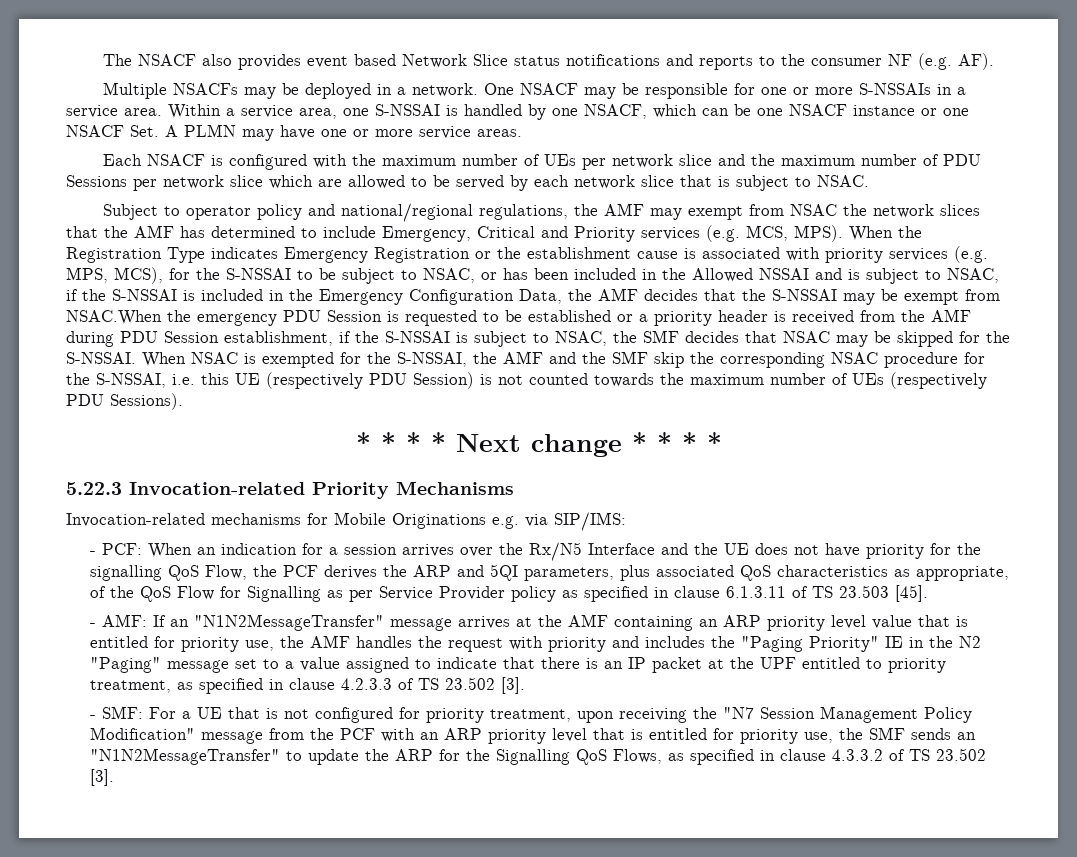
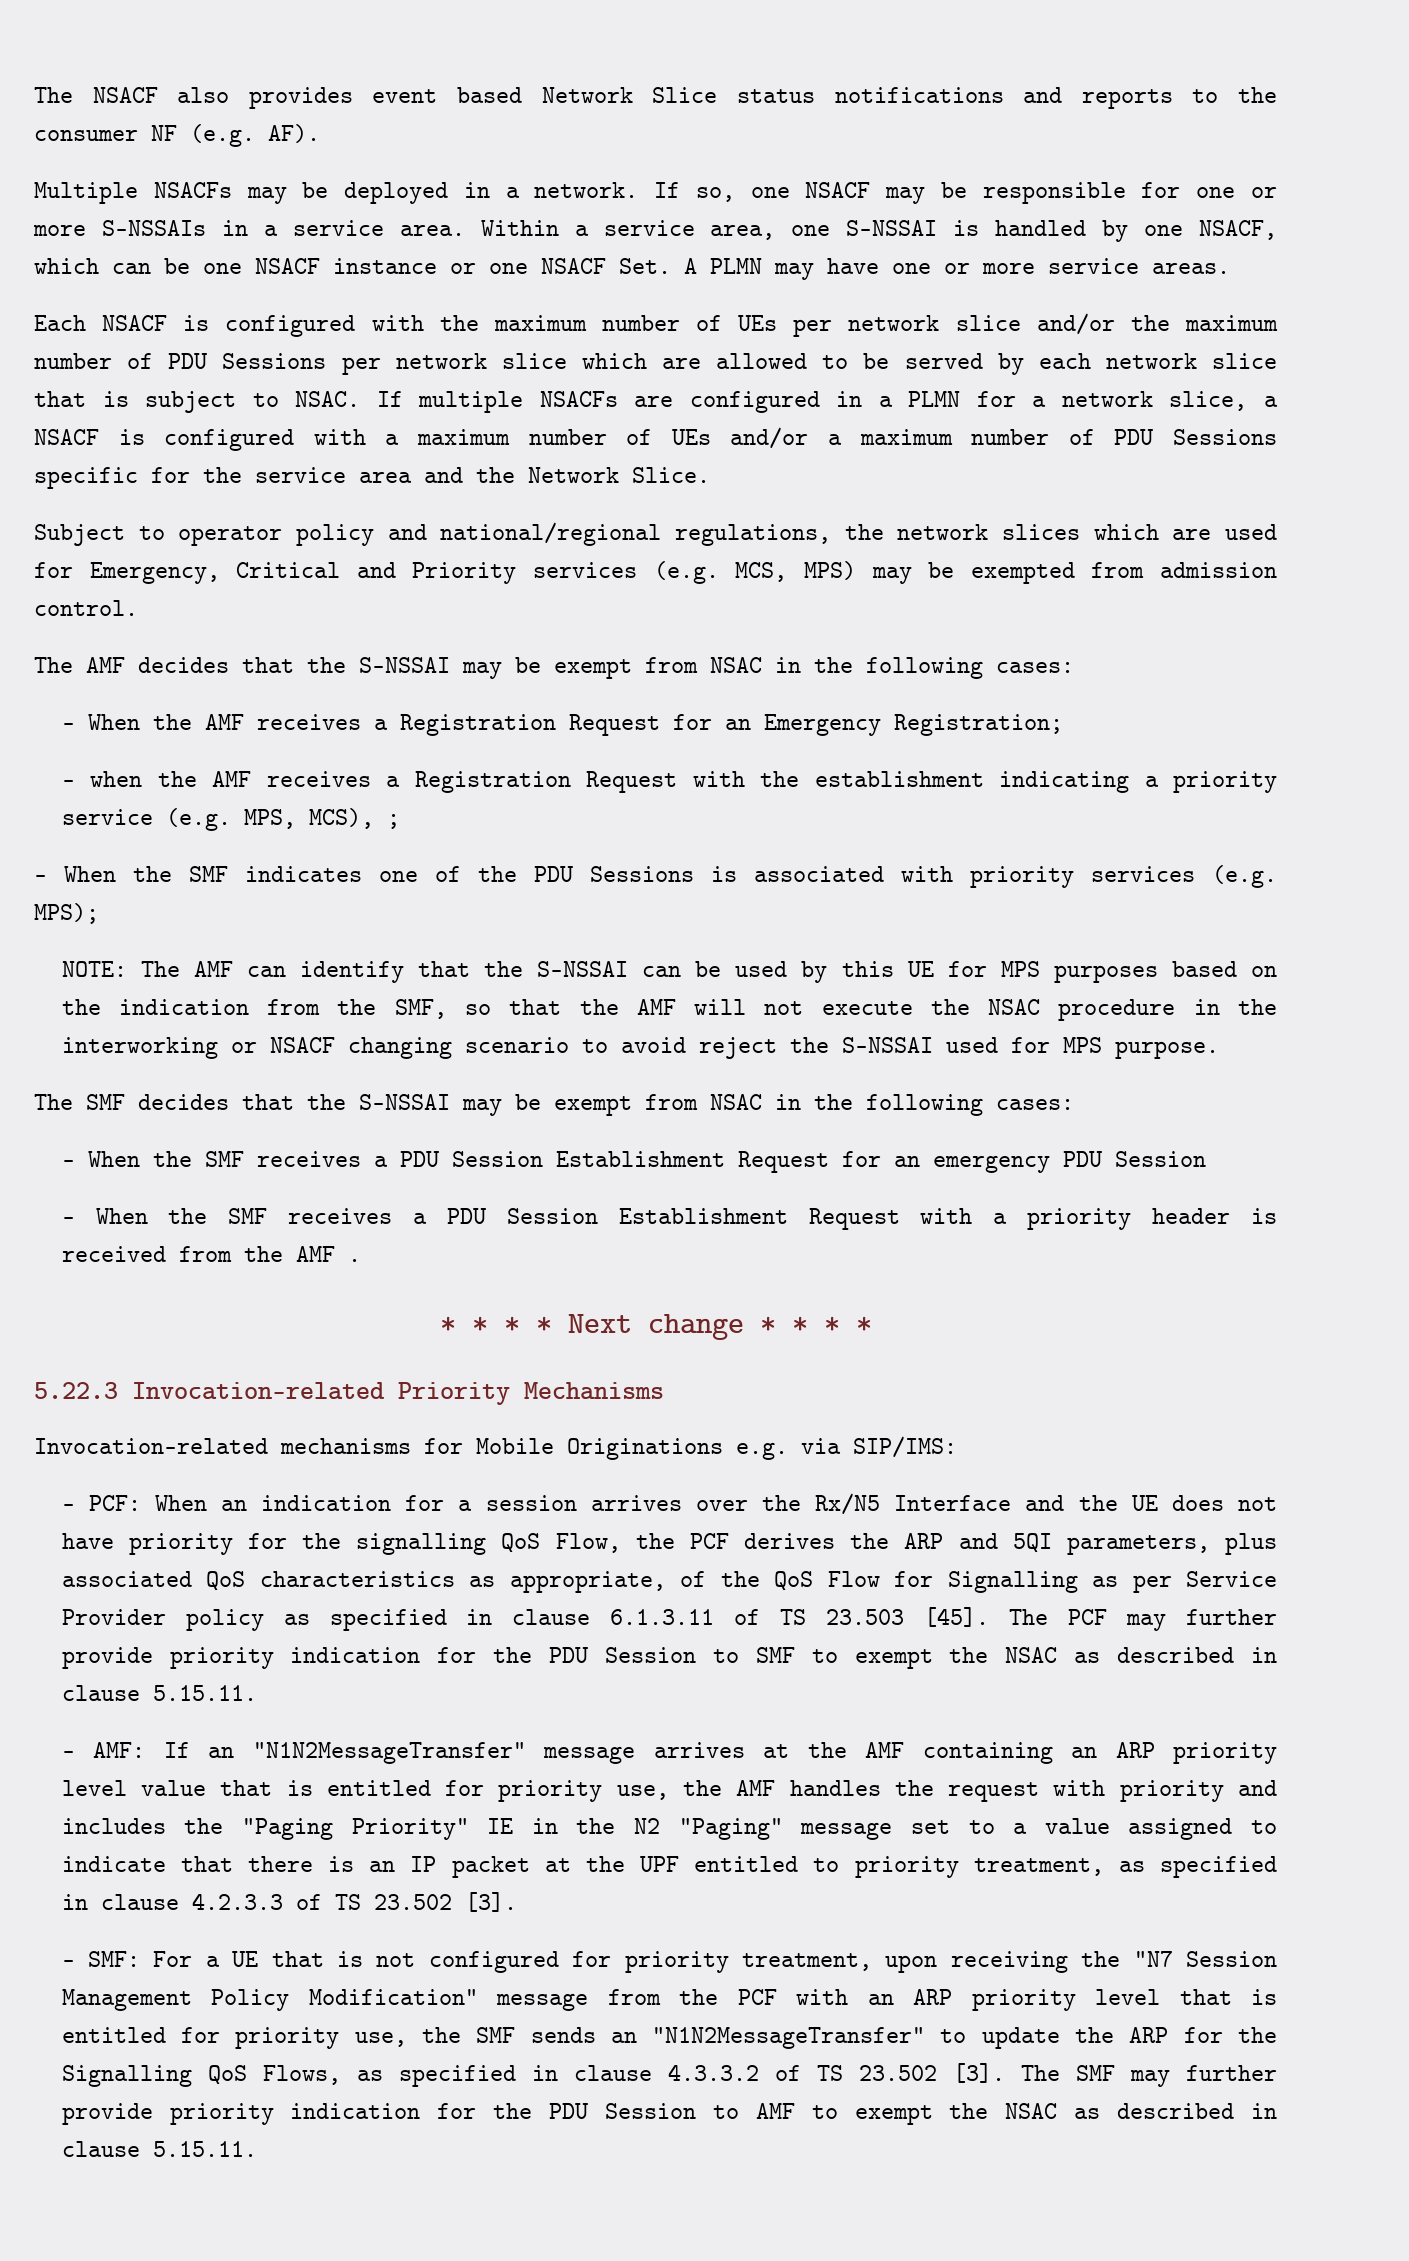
- One NSACF may be responsible for one or more S-NSSAIs in a service area.
+ If so, one NSACF may be responsible for one or more S-NSSAIs in a service area.
- Each NSACF is configured with the maximum number of UEs per network slice and the maximum number of PDU Sessions per network slice which are allowed to be served by each network slice that is subject to NSAC.
+ Each NSACF is configured with the maximum number of UEs per network slice and/or the maximum number of PDU Sessions per network slice which are allowed to be served by each network slice that is subject to NSAC. If multiple NSACFs are configured in a PLMN for a network slice, a NSACF is configured with a maximum number of UEs and/or a maximum number of PDU Sessions specific for the service area and the Network Slice.
- Subject to operator policy and national/regional regulations, the AMF may exempt from NSAC the network slices that the AMF has determined to include Emergency, Critical and Priority services (e.g. MCS, MPS). When the Registration Type indicates Emergency Registration or the establishment cause is associated with priority services (e.g. MPS, MCS), for the S-NSSAI to be subject to NSAC, or has been included in the Allowed NSSAI and is subject to NSAC, if the S-NSSAI is included in the Emergency Configuration Data, the AMF decides that the S-NSSAI may be exempt from NSAC.When the emergency PDU Session is requested to be established or a priority header is received from the AMF during PDU Session establishment, if the S-NSSAI is subject to NSAC, the SMF decides that NSAC may be skipped for the S-NSSAI. When NSAC is exempted for the S-NSSAI, the AMF and the SMF skip the corresponding NSAC procedure for the S-NSSAI, i.e. this UE (respectively PDU Session) is not counted towards the maximum number of UEs (respectively PDU Sessions).
+ Subject to operator policy and national/regional regulations, the network slices which are used for Emergency, Critical and Priority services (e.g. MCS, MPS) may be exempted from admission control.
+ The AMF decides that the S-NSSAI may be exempt from NSAC in the following cases:
+ - When the AMF receives a Registration Request for an Emergency Registration;
+ - when the AMF receives a Registration Request with the establishment indicating a priority service (e.g. MPS, MCS), ;
+ - When the SMF indicates one of the PDU Sessions is associated with priority services (e.g. MPS);
+ NOTE: The AMF can identify that the S-NSSAI can be used by this UE for MPS purposes based on the indication from the SMF, so that the AMF will not execute the NSAC procedure in the interworking or NSACF changing scenario to avoid reject the S-NSSAI used for MPS purpose.
+ The SMF decides that the S-NSSAI may be exempt from NSAC in the following cases:
+ - When the SMF receives a PDU Session Establishment Request for an emergency PDU Session
+ - When the SMF receives a PDU Session Establishment Request with a priority header is received from the AMF .
+ The PCF may further provide priority indication for the PDU Session to SMF to exempt the NSAC as described in clause 5.15.11.
+ The SMF may further provide priority indication for the PDU Session to AMF to exempt the NSAC as described in clause 5.15.11.

